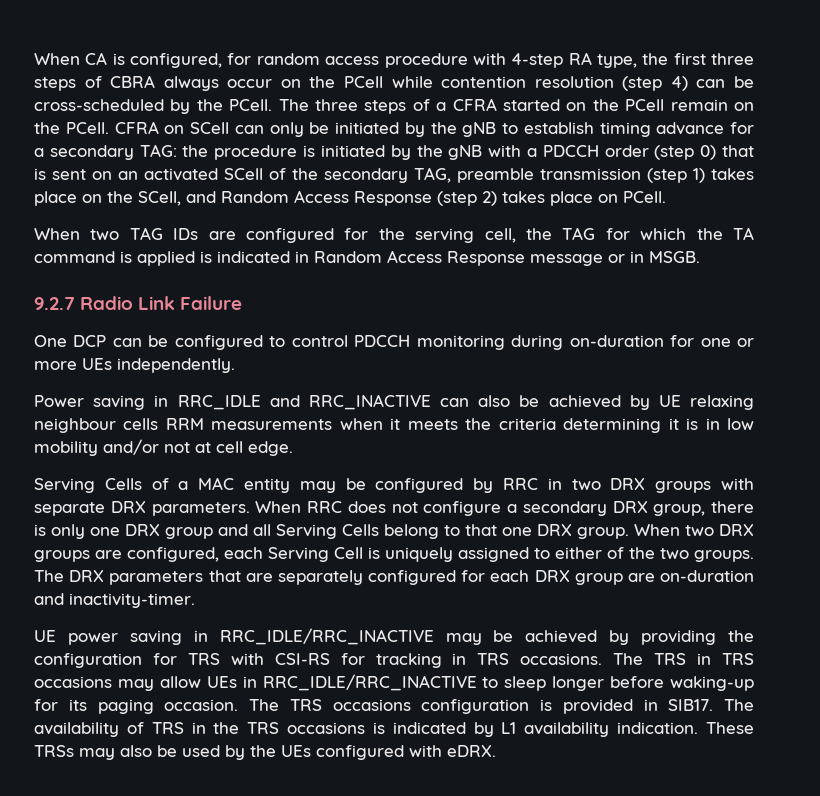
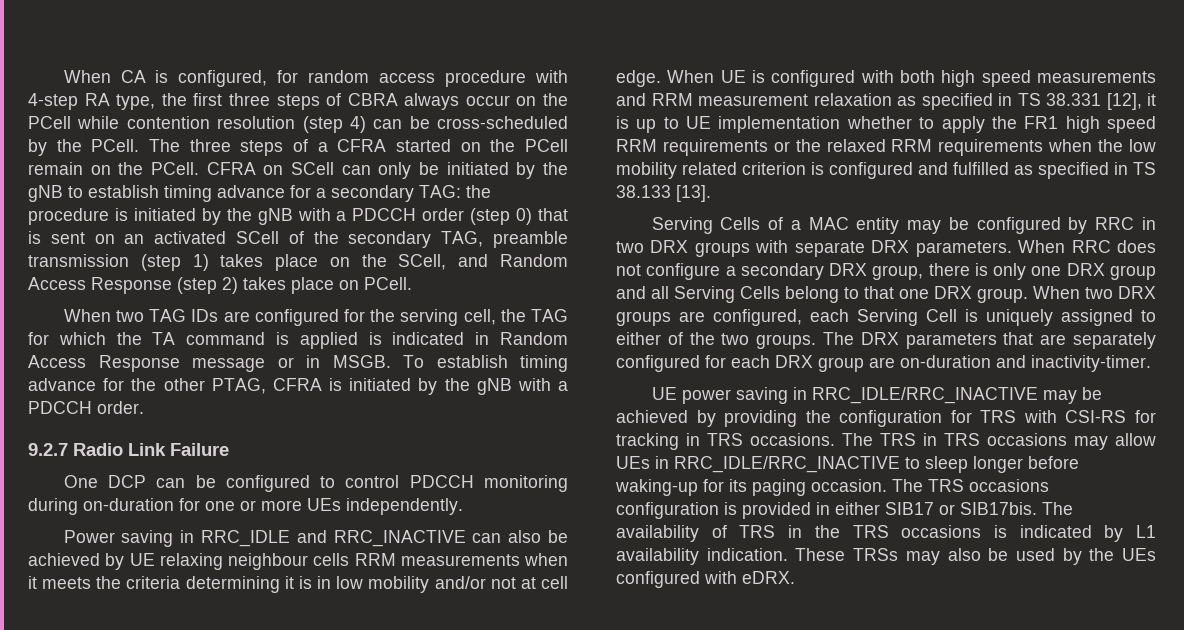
+ To establish timing advance for the other PTAG, CFRA is initiated by the gNB with a PDCCH order.
+ When UE is configured with both high speed measurements and RRM measurement relaxation as specified in TS 38.331 [12], it is up to UE implementation whether to apply the FR1 high speed RRM requirements or the relaxed RRM requirements when the low mobility related criterion is configured and fulfilled as specified in TS 38.133 [13].
- The TRS occasions configuration is provided in SIB17.
+ The TRS occasions configuration is provided in either SIB17 or SIB17bis.

